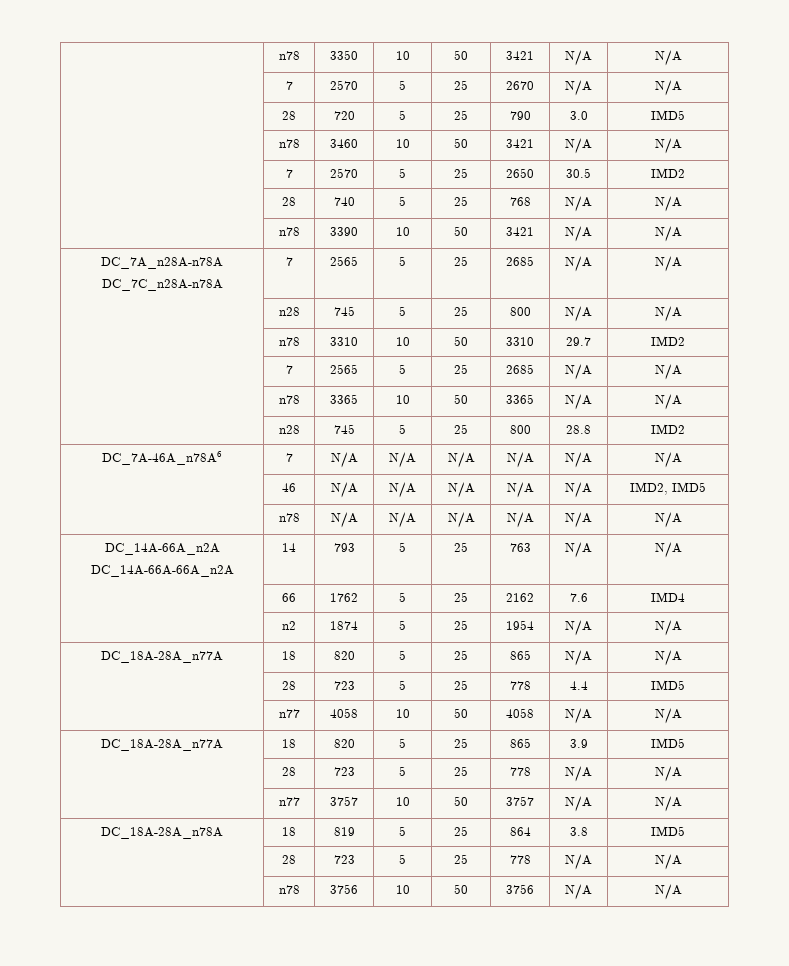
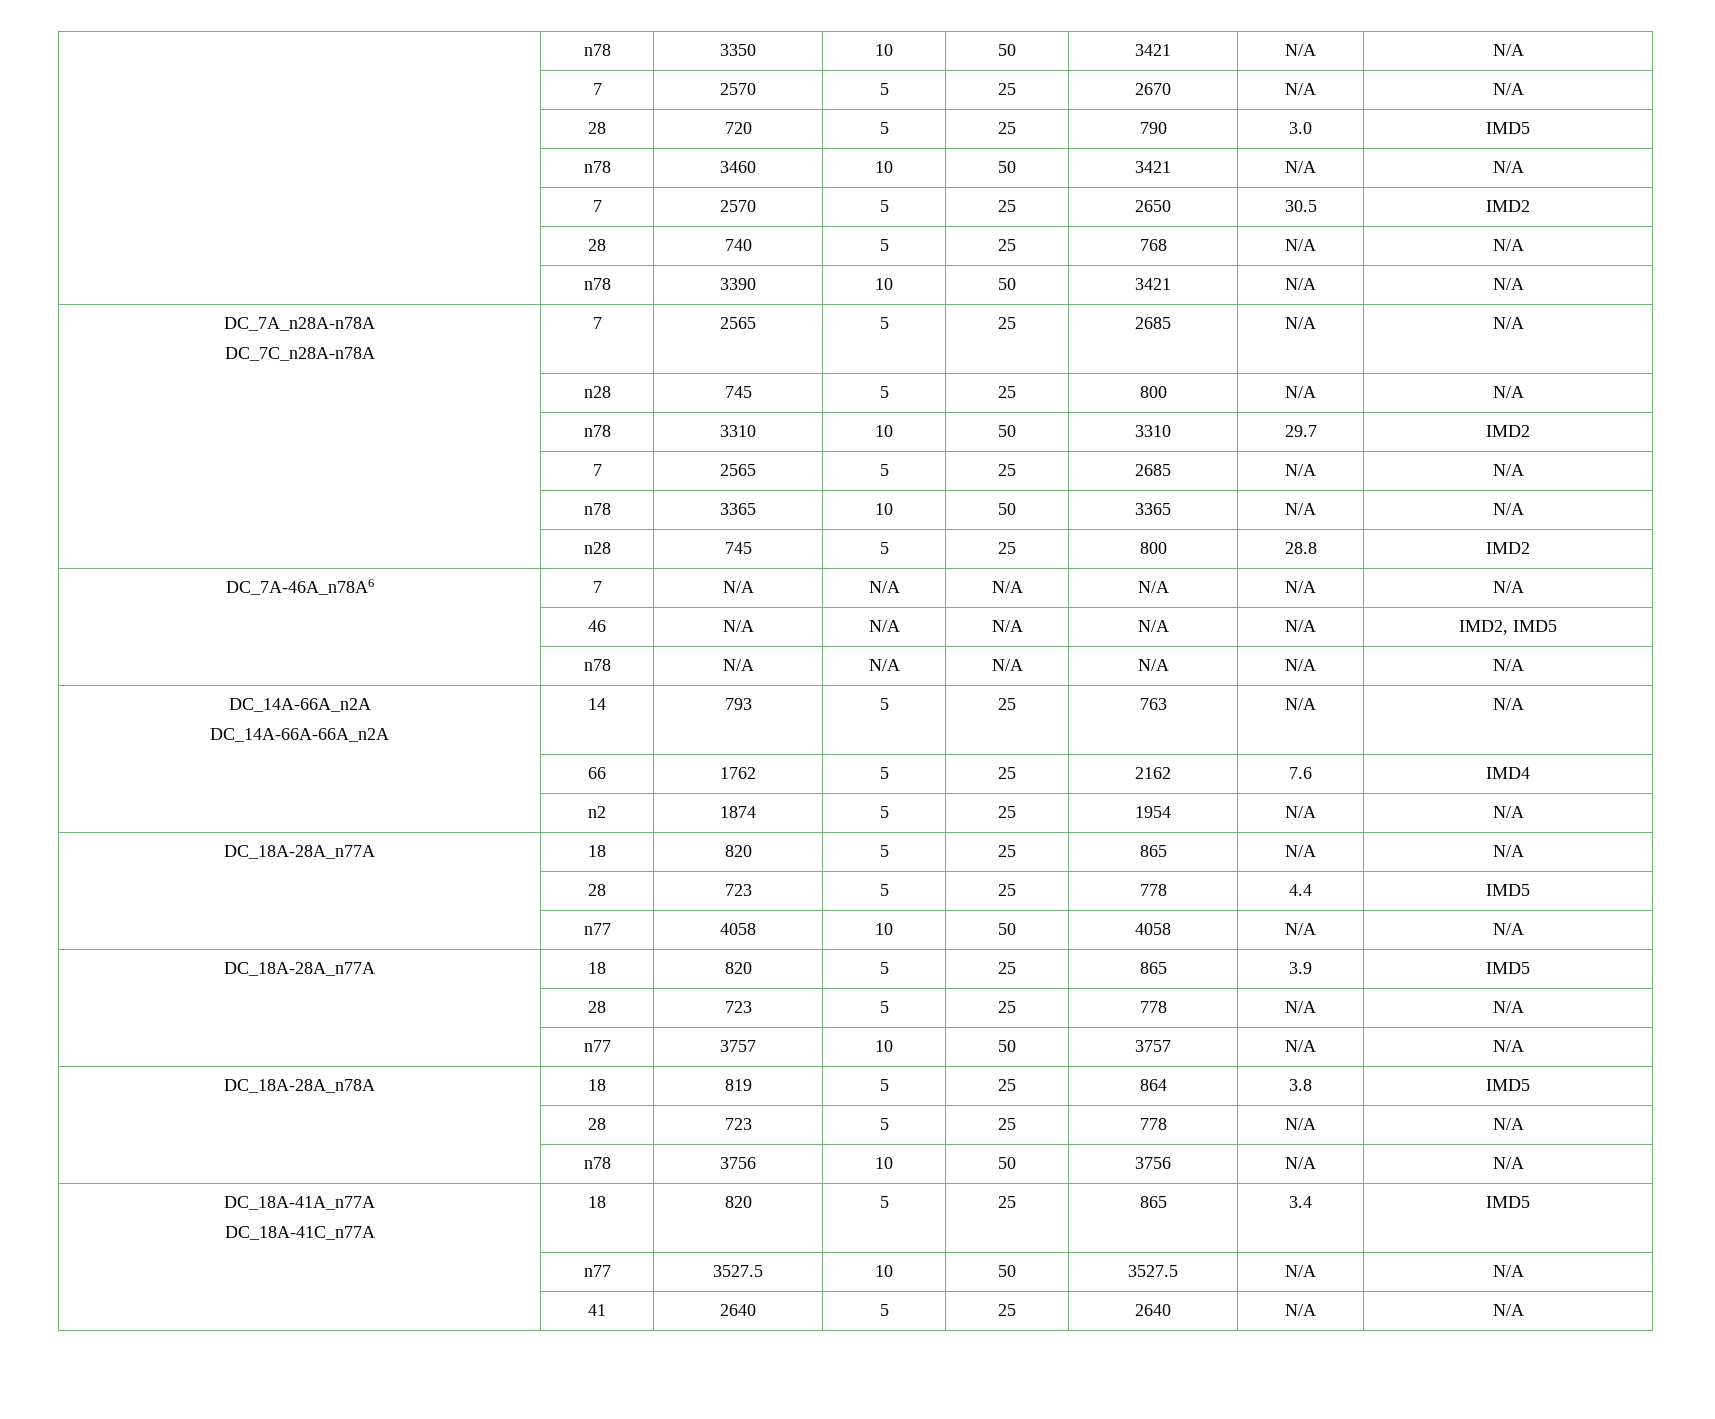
+ DC_18A-41A_n77A
+ DC_18A-41C_n77A | 18 | 820 | 5 | 25 | 865 | 3.4 | IMD5
+ | n77 | 3527.5 | 10 | 50 | 3527.5 | N/A | N/A
+ | 41 | 2640 | 5 | 25 | 2640 | N/A | N/A

